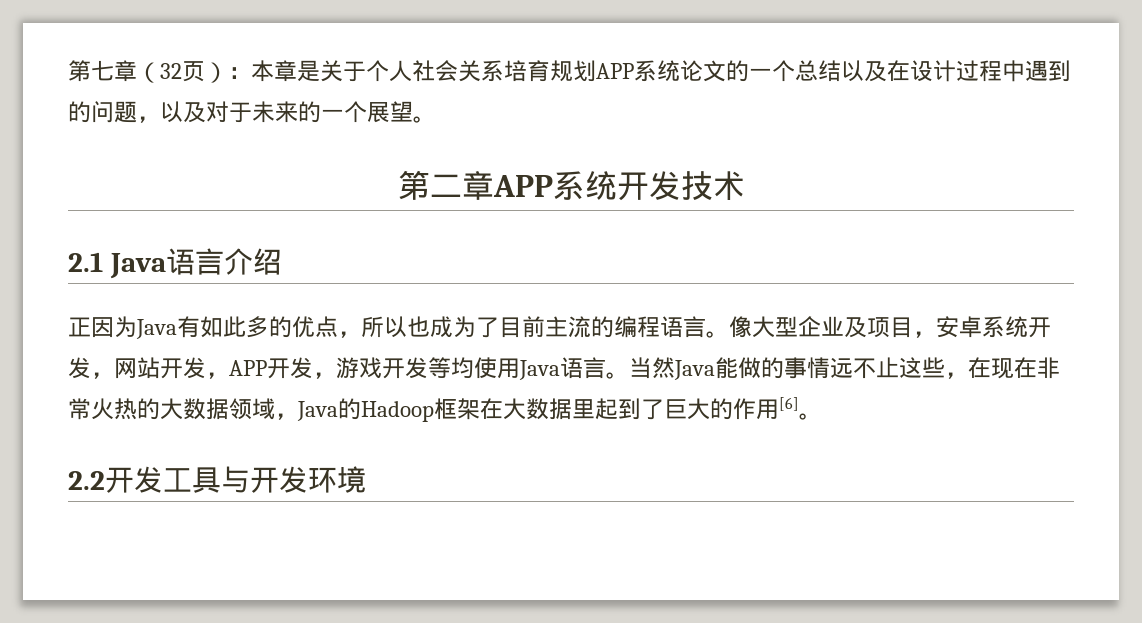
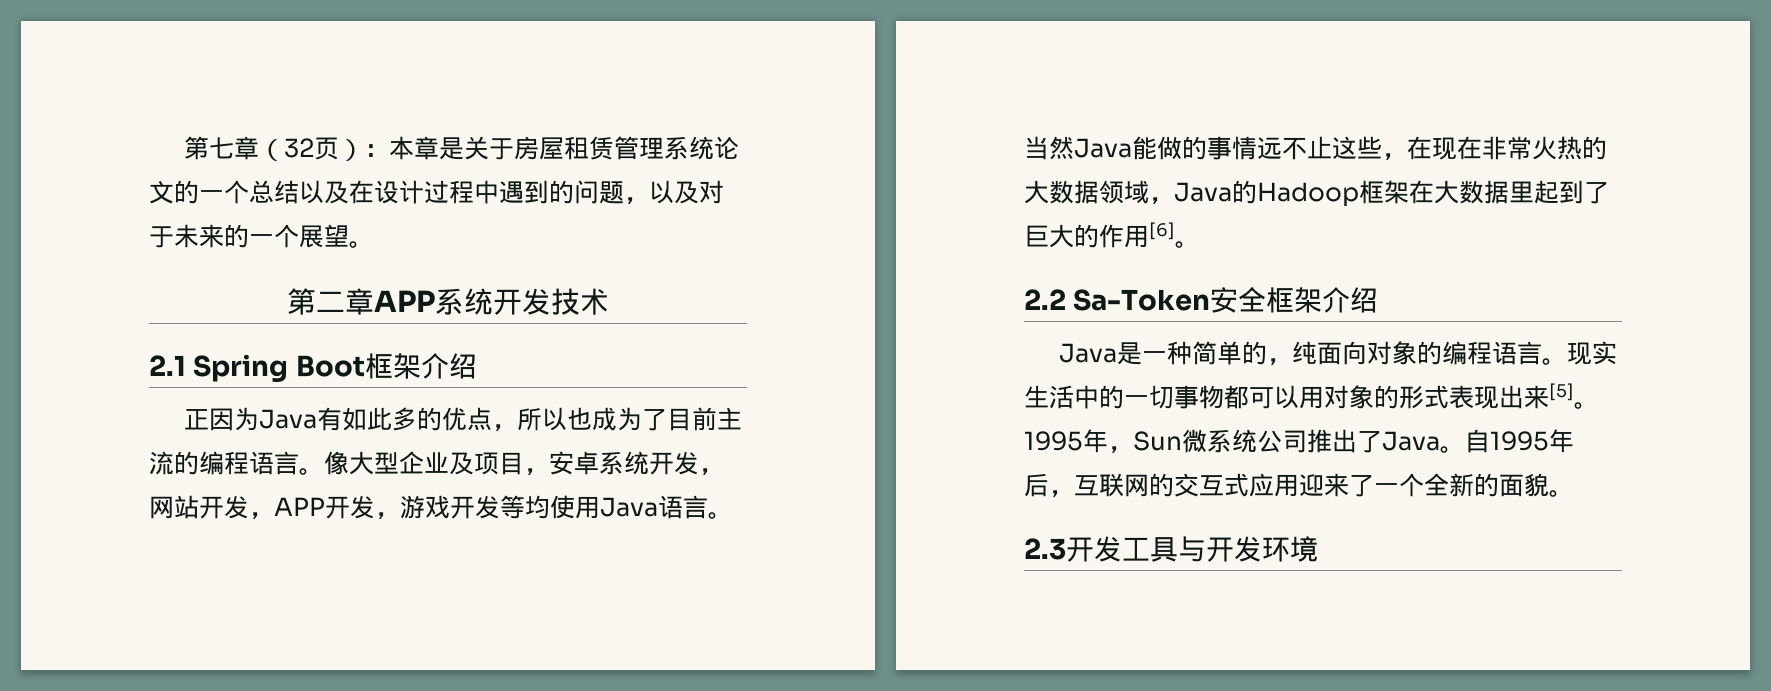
- 第七章（32页）：本章是关于个人社会关系培育规划APP系统论文的一个总结以及在设计过程中遇到的问题，以及对于未来的一个展望。
+ 第七章（32页）：本章是关于房屋租赁管理系统论文的一个总结以及在设计过程中遇到的问题，以及对于未来的一个展望。
- 2.1 Java语言介绍
+ 2.1 Spring Boot框架介绍
- 2.2开发工具与开发环境
+ 2.2 Sa-Token安全框架介绍
+ Java是一种简单的，纯面向对象的编程语言。现实生活中的一切事物都可以用对象的形式表现出来[5]。1995年，Sun微系统公司推出了Java。自1995年后，互联网的交互式应用迎来了一个全新的面貌。
+ 2.3开发工具与开发环境

